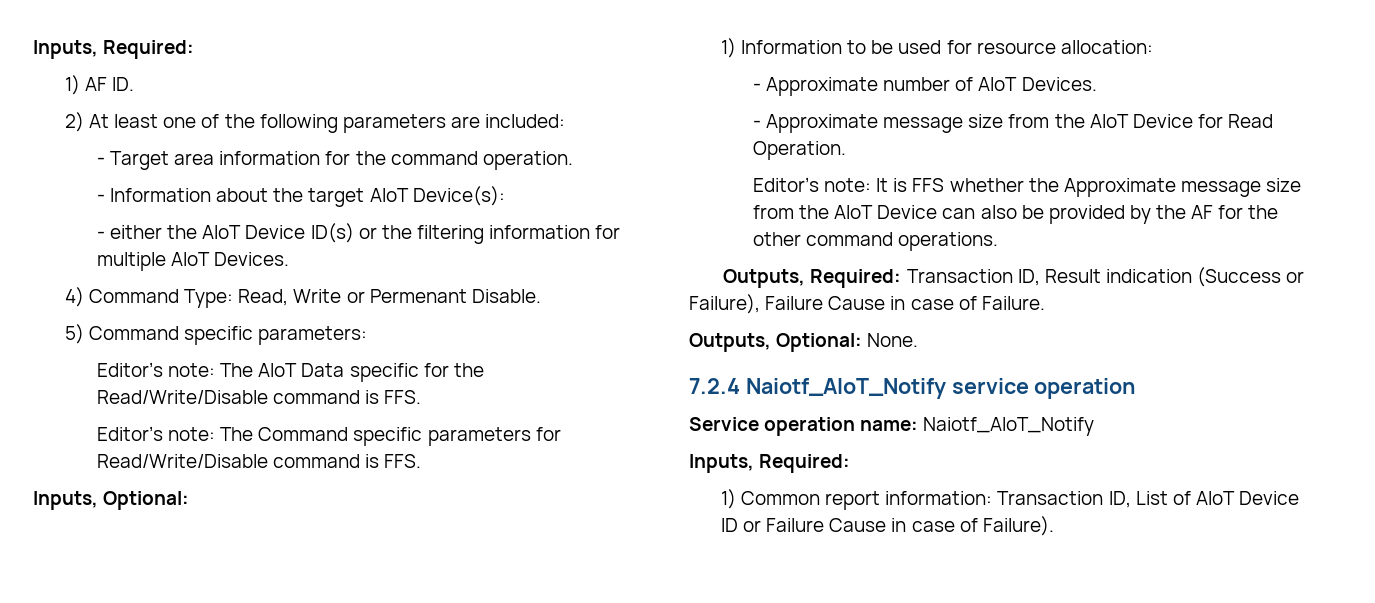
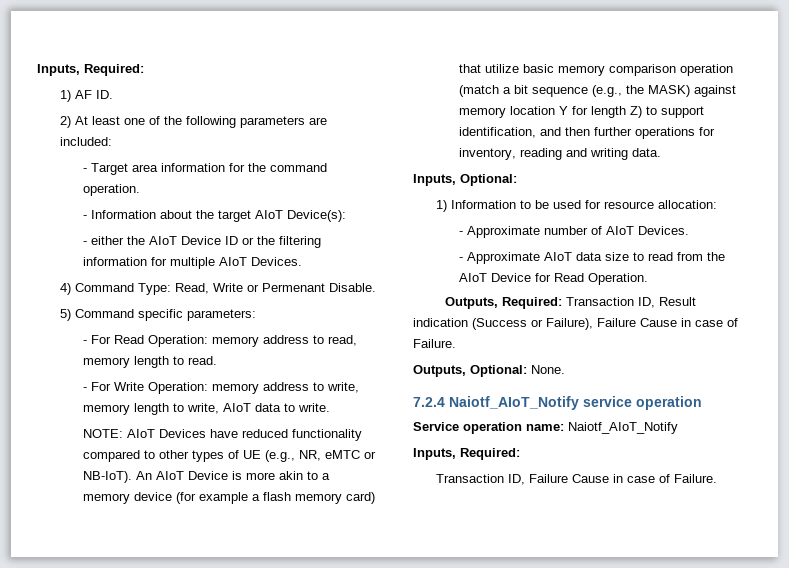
- - either the AIoT Device ID(s) or the filtering information for multiple AIoT Devices.
+ - either the AIoT Device ID or the filtering information for multiple AIoT Devices.
- Editor’s note: The AIoT Data specific for the Read/Write/Disable command is FFS.
- Editor’s note: The Command specific parameters for Read/Write/Disable command is FFS.
+ - For Read Operation: memory address to read, memory length to read.
+ - For Write Operation: memory address to write, memory length to write, AIoT data to write.
+ NOTE: AIoT Devices have reduced functionality compared to other types of UE (e.g., NR, eMTC or NB-IoT). An AIoT Device is more akin to a memory device (for example a flash memory card) that utilize basic memory comparison operation (match a bit sequence (e.g., the MASK) against memory location Y for length Z) to support identification, and then further operations for inventory, reading and writing data.
- - Approximate message size from the AIoT Device for Read Operation.
+ - Approximate AIoT data size to read from the AIoT Device for Read Operation.
- Editor’s note: It is FFS whether the Approximate message size from the AIoT Device can also be provided by the AF for the other command operations.
- 1) Common report information: Transaction ID, List of AIoT Device ID or Failure Cause in case of Failure).
+ Transaction ID, Failure Cause in case of Failure.

